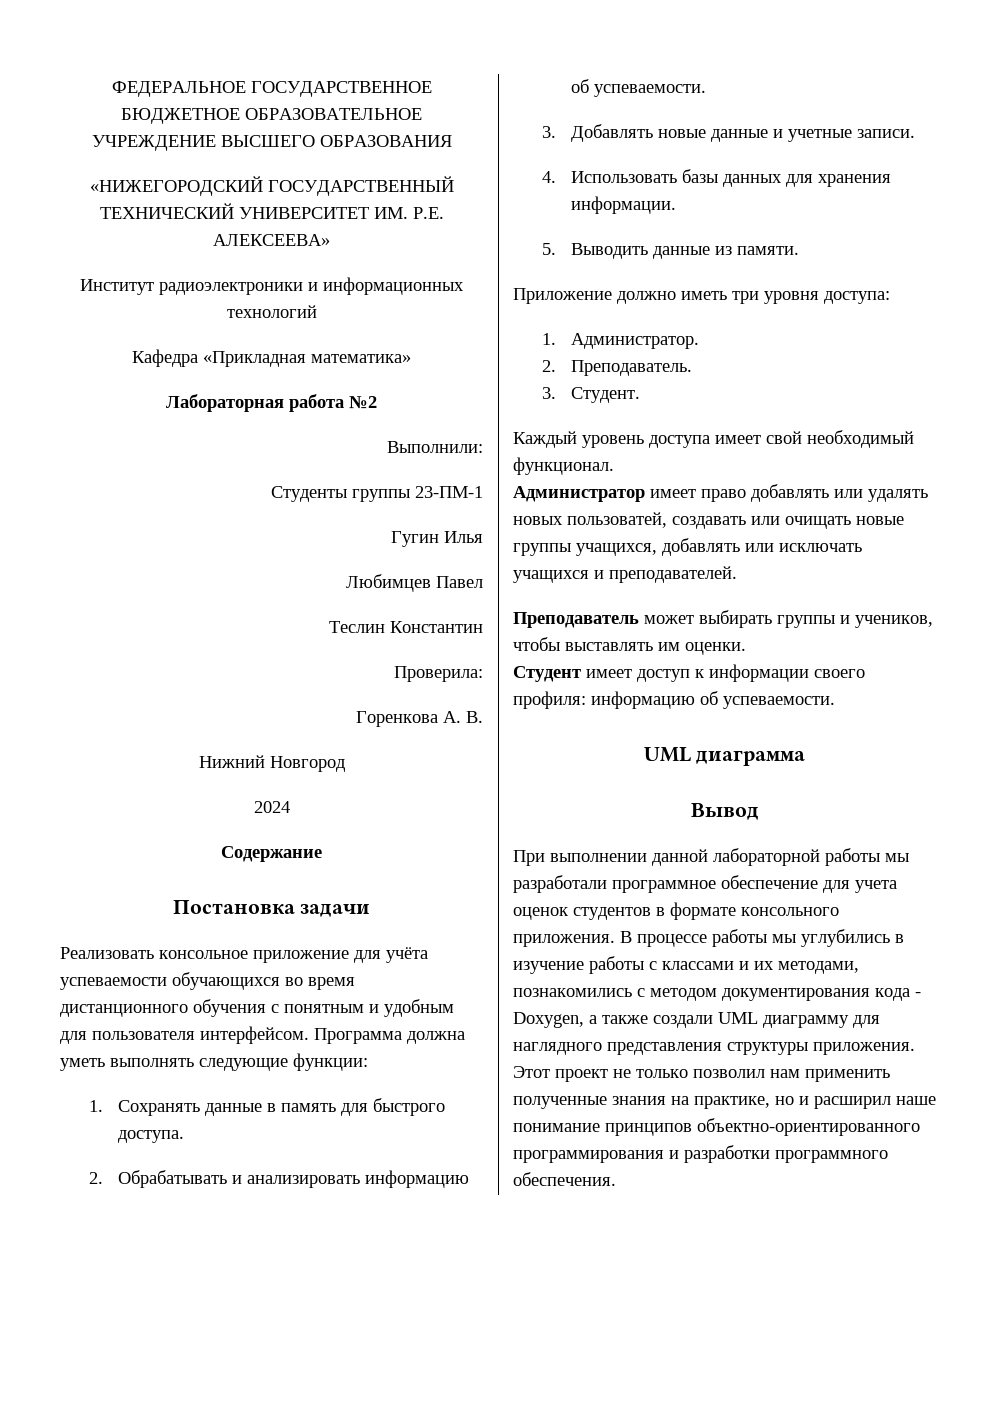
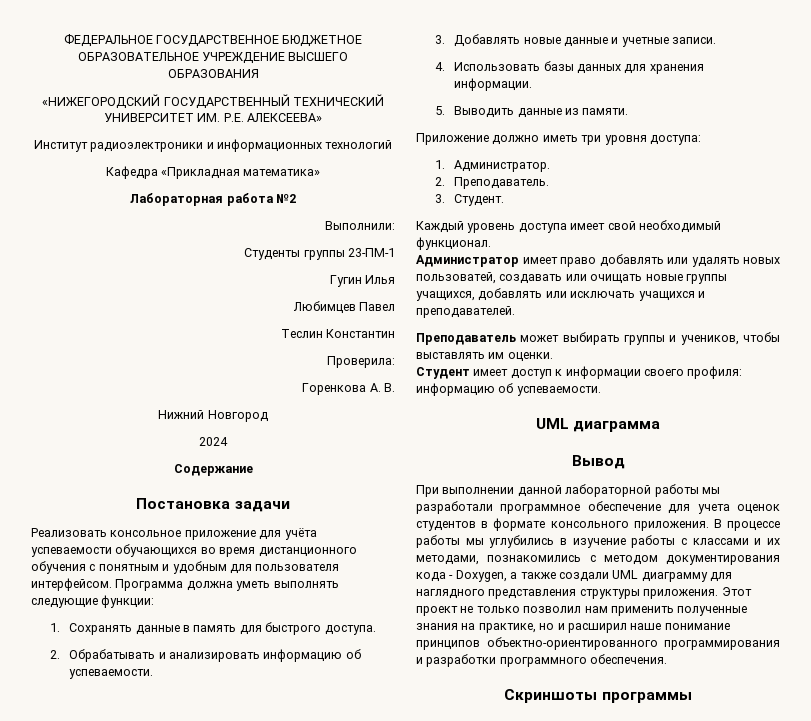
+ Скриншоты программы

